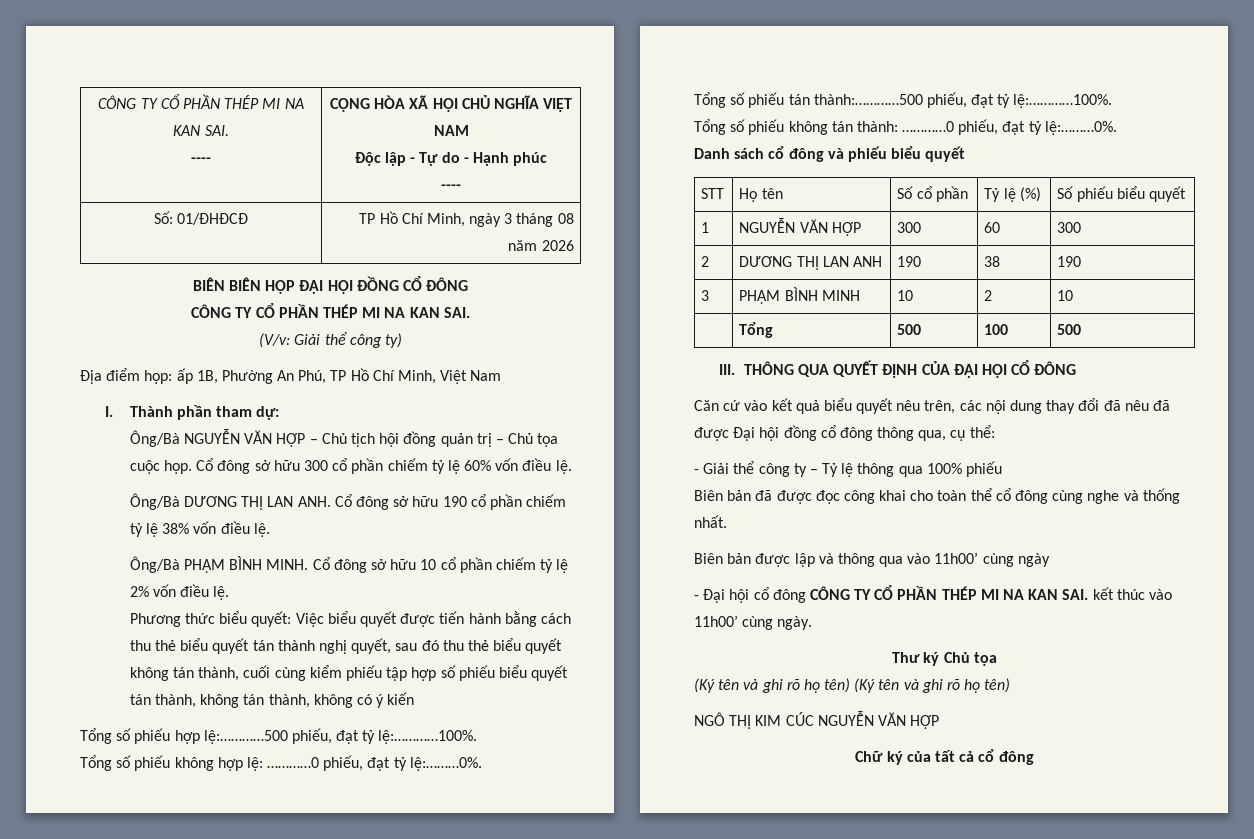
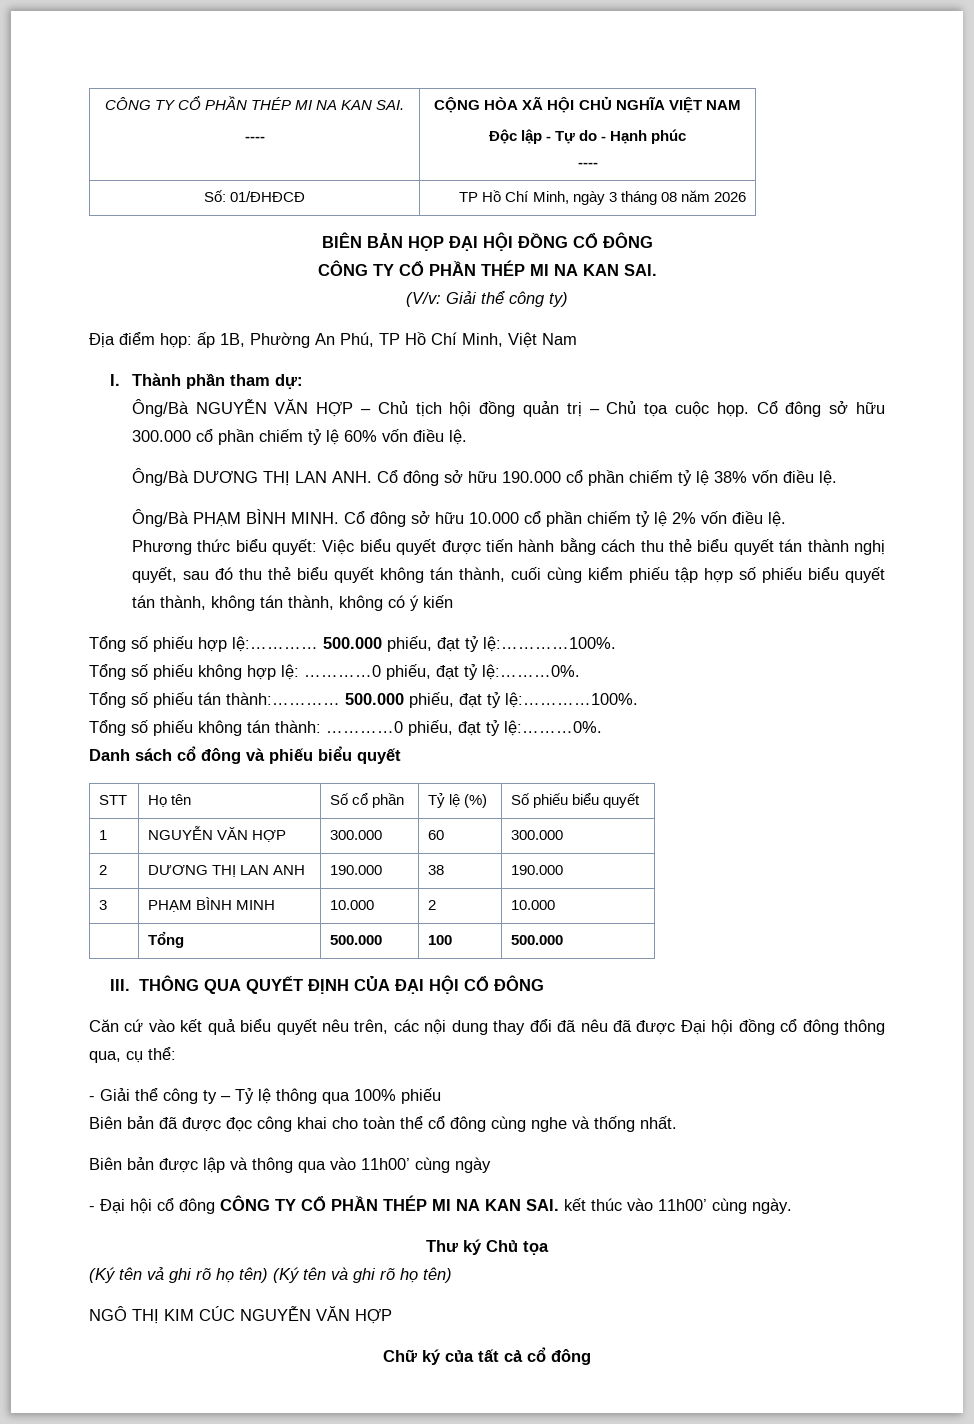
- BIÊN BIÊN HỌP ĐẠI HỘI ĐỒNG CỔ ĐÔNG
+ BIÊN BẢN HỌP ĐẠI HỘI ĐỒNG CỔ ĐÔNG
- Cổ đông sở hữu 300 cổ phần chiếm tỷ lệ 60% vốn điều lệ.
+ Cổ đông sở hữu 300.000 cổ phần chiếm tỷ lệ 60% vốn điều lệ.
- Ông/Bà DƯƠNG THỊ LAN ANH. Cổ đông sở hữu 190 cổ phần chiếm tỷ lệ 38% vốn điều lệ.
+ Ông/Bà DƯƠNG THỊ LAN ANH. Cổ đông sở hữu 190.000 cổ phần chiếm tỷ lệ 38% vốn điều lệ.
- Cổ đông sở hữu 10 cổ phần chiếm tỷ lệ 2% vốn điều lệ.
+ Cổ đông sở hữu 10.000 cổ phần chiếm tỷ lệ 2% vốn điều lệ.
- Tổng số phiếu hợp lệ:…………500 phiếu, đạt tỷ lệ:…………100%.
+ Tổng số phiếu hợp lệ:………… 500.000 phiếu, đạt tỷ lệ:…………100%.
- Tổng số phiếu tán thành:…………500 phiếu, đạt tỷ lệ:…………100%.
+ Tổng số phiếu tán thành:………… 500.000 phiếu, đạt tỷ lệ:…………100%.
- 1 | NGUYỄN VĂN HỢP | 300 | 60 | 300
+ 1 | NGUYỄN VĂN HỢP | 300.000 | 60 | 300.000
- 2 | DƯƠNG THỊ LAN ANH | 190 | 38 | 190
+ 2 | DƯƠNG THỊ LAN ANH | 190.000 | 38 | 190.000
- 3 | PHẠM BÌNH MINH | 10 | 2 | 10
+ 3 | PHẠM BÌNH MINH | 10.000 | 2 | 10.000
- | Tổng | 500 | 100 | 500
+ | Tổng | 500.000 | 100 | 500.000

